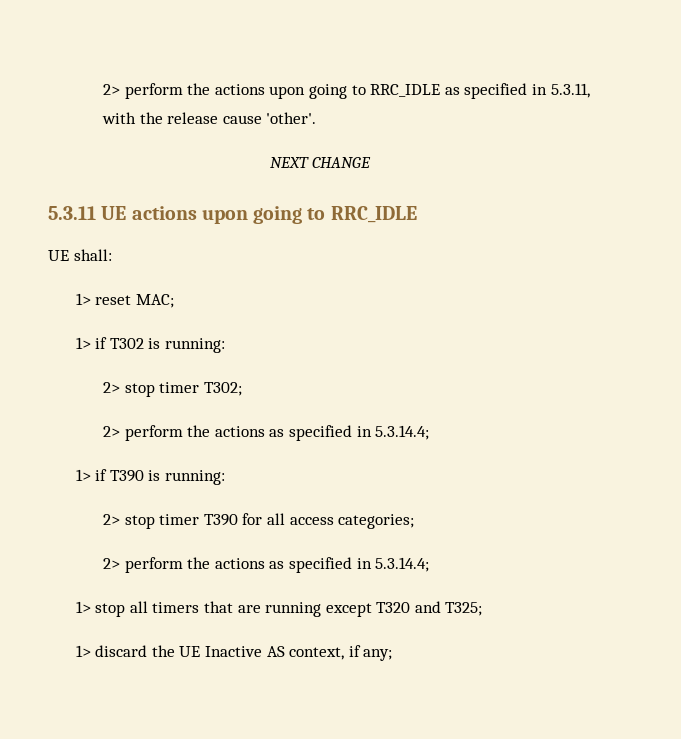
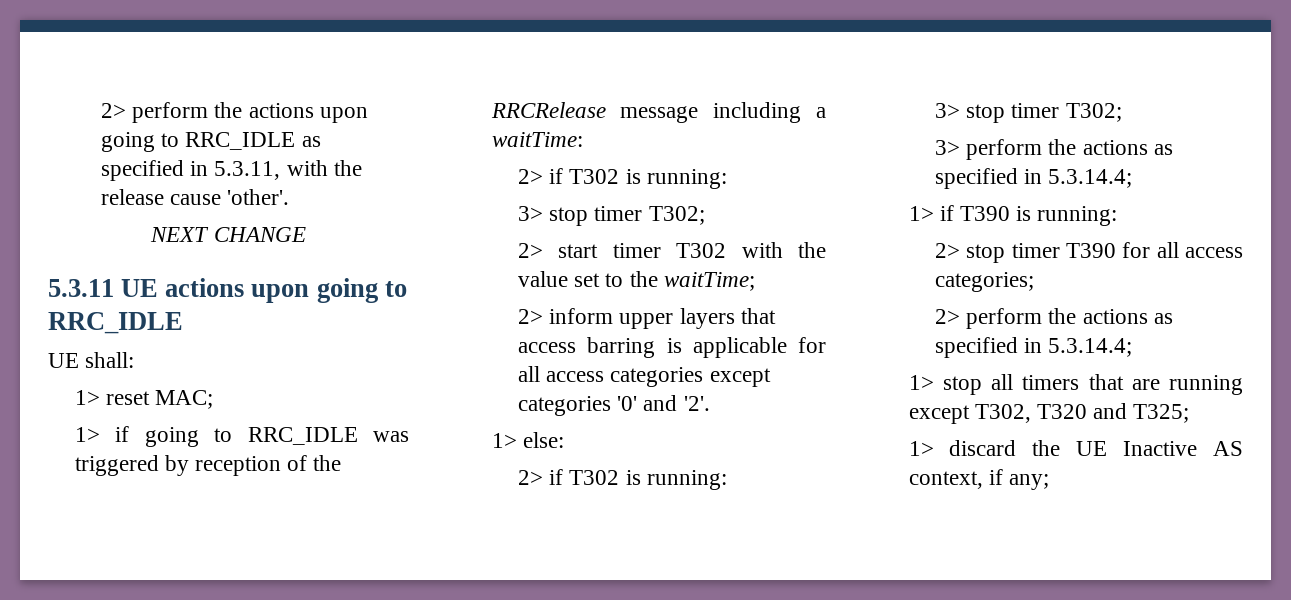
- 1> if T302 is running:
- 2> stop timer T302;
- 2> perform the actions as specified in 5.3.14.4;
+ 1> if going to RRC_IDLE was triggered by reception of the RRCRelease message including a waitTime:
+ 2> if T302 is running:
+ 3> stop timer T302;
+ 2> start timer T302 with the value set to the waitTime;
+ 2> inform upper layers that access barring is applicable for all access categories except categories '0' and '2'.
+ 1> else:
+ 2> if T302 is running:
+ 3> stop timer T302;
+ 3> perform the actions as specified in 5.3.14.4;
- 1> stop all timers that are running except T320 and T325;
+ 1> stop all timers that are running except T302, T320 and T325;

